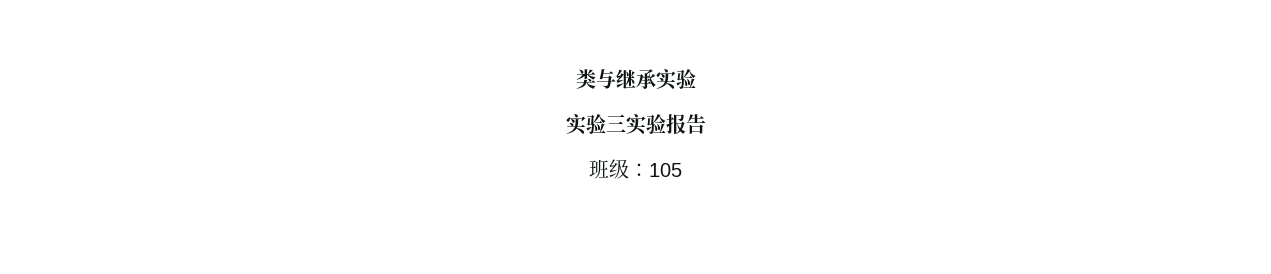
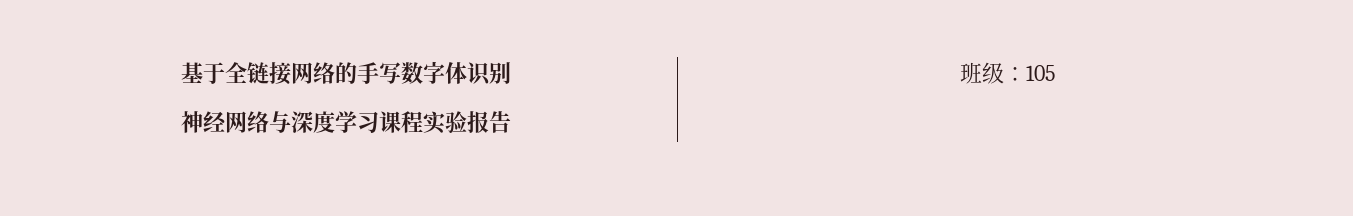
- 类与继承实验
- 实验三实验报告
+ 基于全链接网络的手写数字体识别
+ 神经网络与深度学习课程实验报告

